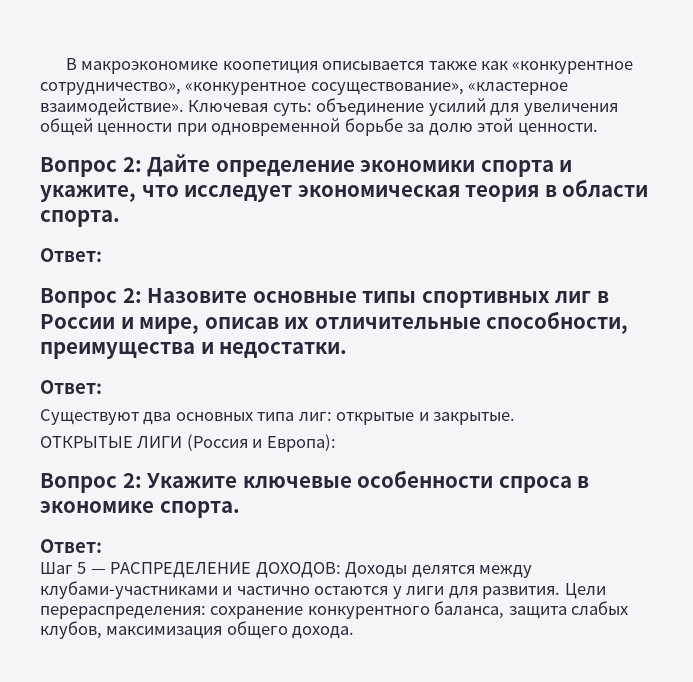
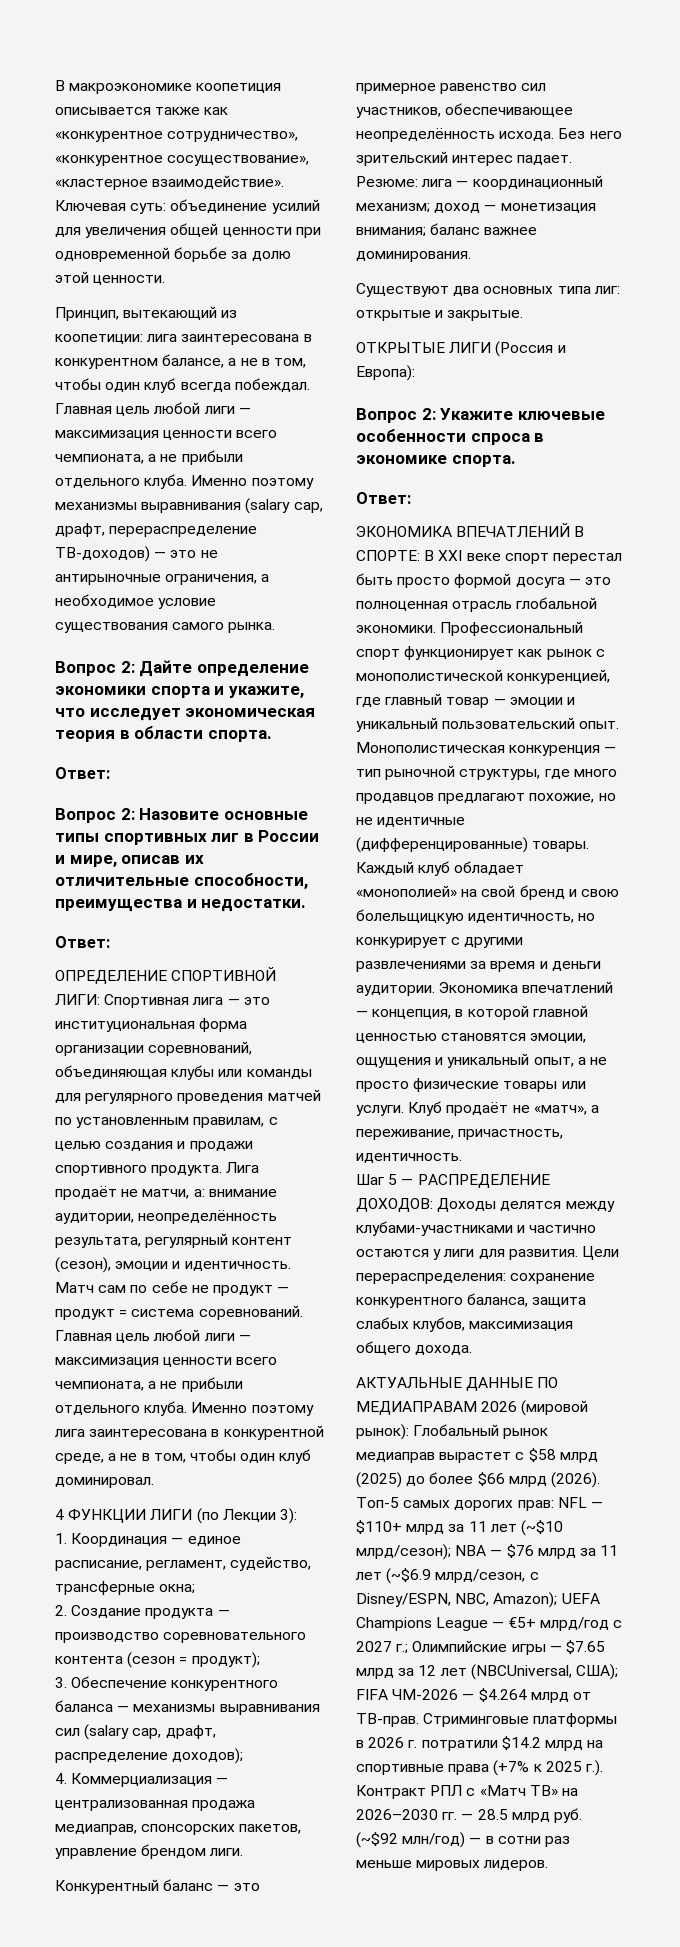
+ Принцип, вытекающий из коопетиции: лига заинтересована в конкурентном балансе, а не в том, чтобы один клуб всегда побеждал. Главная цель любой лиги — максимизация ценности всего чемпионата, а не прибыли отдельного клуба. Именно поэтому механизмы выравнивания (salary cap, драфт, перераспределение ТВ-доходов) — это не антирыночные ограничения, а необходимое условие существования самого рынка.
+ ОПРЕДЕЛЕНИЕ СПОРТИВНОЙ ЛИГИ: Спортивная лига — это институциональная форма организации соревнований, объединяющая клубы или команды для регулярного проведения матчей по установленным правилам, с целью создания и продажи спортивного продукта. Лига продаёт не матчи, а: внимание аудитории, неопределённость результата, регулярный контент (сезон), эмоции и идентичность. Матч сам по себе не продукт — продукт = система соревнований. Главная цель любой лиги — максимизация ценности всего чемпионата, а не прибыли отдельного клуба. Именно поэтому лига заинтересована в конкурентной среде, а не в том, чтобы один клуб доминировал.
+ 4 ФУНКЦИИ ЛИГИ (по Лекции 3):
+ 1. Координация — единое расписание, регламент, судейство, трансферные окна;
+ 2. Создание продукта — производство соревновательного контента (сезон = продукт);
+ 3. Обеспечение конкурентного баланса — механизмы выравнивания сил (salary cap, драфт, распределение доходов);
+ 4. Коммерциализация — централизованная продажа медиаправ, спонсорских пакетов, управление брендом лиги.
+ Конкурентный баланс — это примерное равенство сил участников, обеспечивающее неопределённость исхода. Без него зрительский интерес падает. Резюме: лига — координационный механизм; доход — монетизация внимания; баланс важнее доминирования.
+ ЭКОНОМИКА ВПЕЧАТЛЕНИЙ В СПОРТЕ: В XXI веке спорт перестал быть просто формой досуга — это полноценная отрасль глобальной экономики. Профессиональный спорт функционирует как рынок с монополистической конкуренцией, где главный товар — эмоции и уникальный пользовательский опыт. Монополистическая конкуренция — тип рыночной структуры, где много продавцов предлагают похожие, но не идентичные (дифференцированные) товары. Каждый клуб обладает «монополией» на свой бренд и свою болельщицкую идентичность, но конкурирует с другими развлечениями за время и деньги аудитории. Экономика впечатлений — концепция, в которой главной ценностью становятся эмоции, ощущения и уникальный опыт, а не просто физические товары или услуги. Клуб продаёт не «матч», а переживание, причастность, идентичность.
+ АКТУАЛЬНЫЕ ДАННЫЕ ПО МЕДИАПРАВАМ 2026 (мировой рынок): Глобальный рынок медиаправ вырастет с $58 млрд (2025) до более $66 млрд (2026). Топ-5 самых дорогих прав: NFL — $110+ млрд за 11 лет (~$10 млрд/сезон); NBA — $76 млрд за 11 лет (~$6.9 млрд/сезон, с Disney/ESPN, NBC, Amazon); UEFA Champions League — €5+ млрд/год с 2027 г.; Олимпийские игры — $7.65 млрд за 12 лет (NBCUniversal, США); FIFA ЧМ-2026 — $4.264 млрд от ТВ-прав. Стриминговые платформы в 2026 г. потратили $14.2 млрд на спортивные права (+7% к 2025 г.). Контракт РПЛ с «Матч ТВ» на 2026–2030 гг. — 28.5 млрд руб. (~$92 млн/год) — в сотни раз меньше мировых лидеров.

